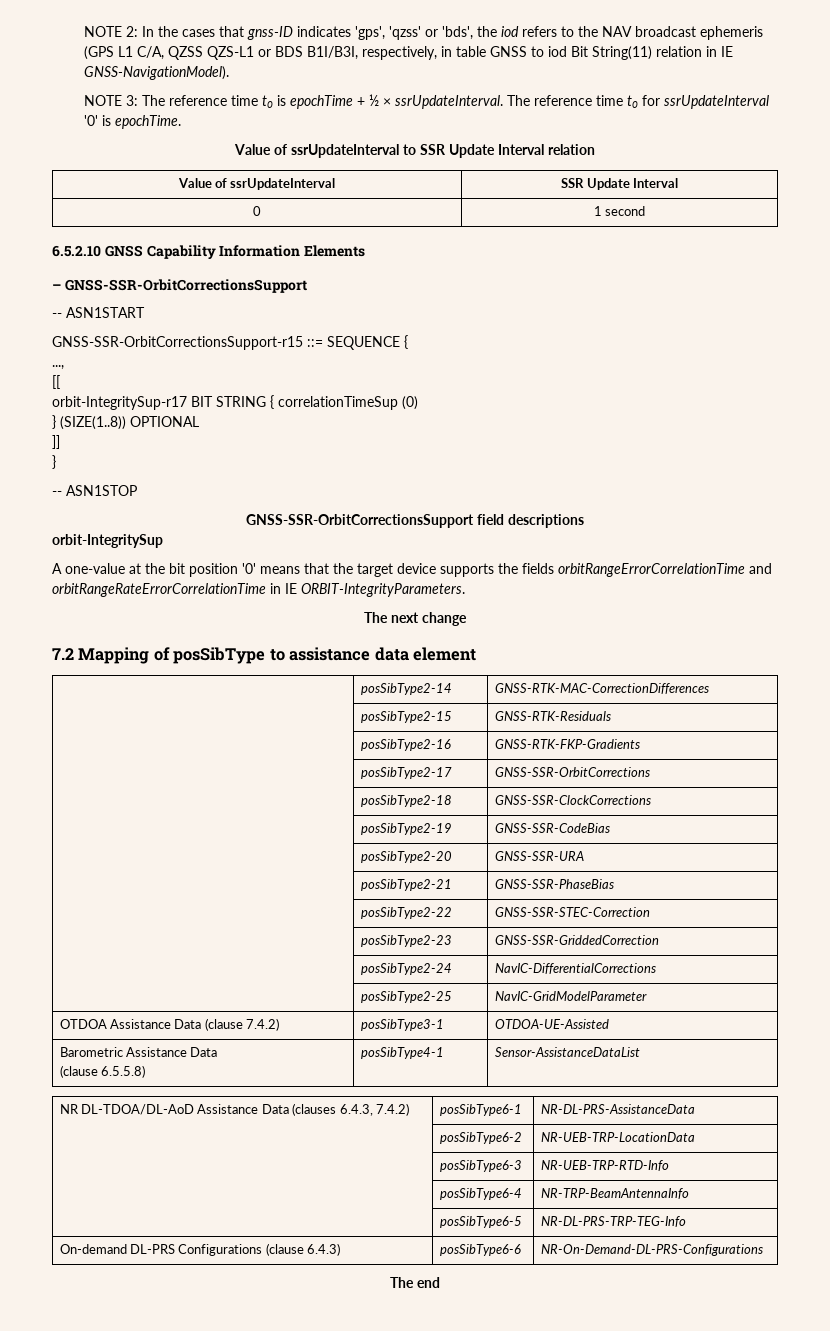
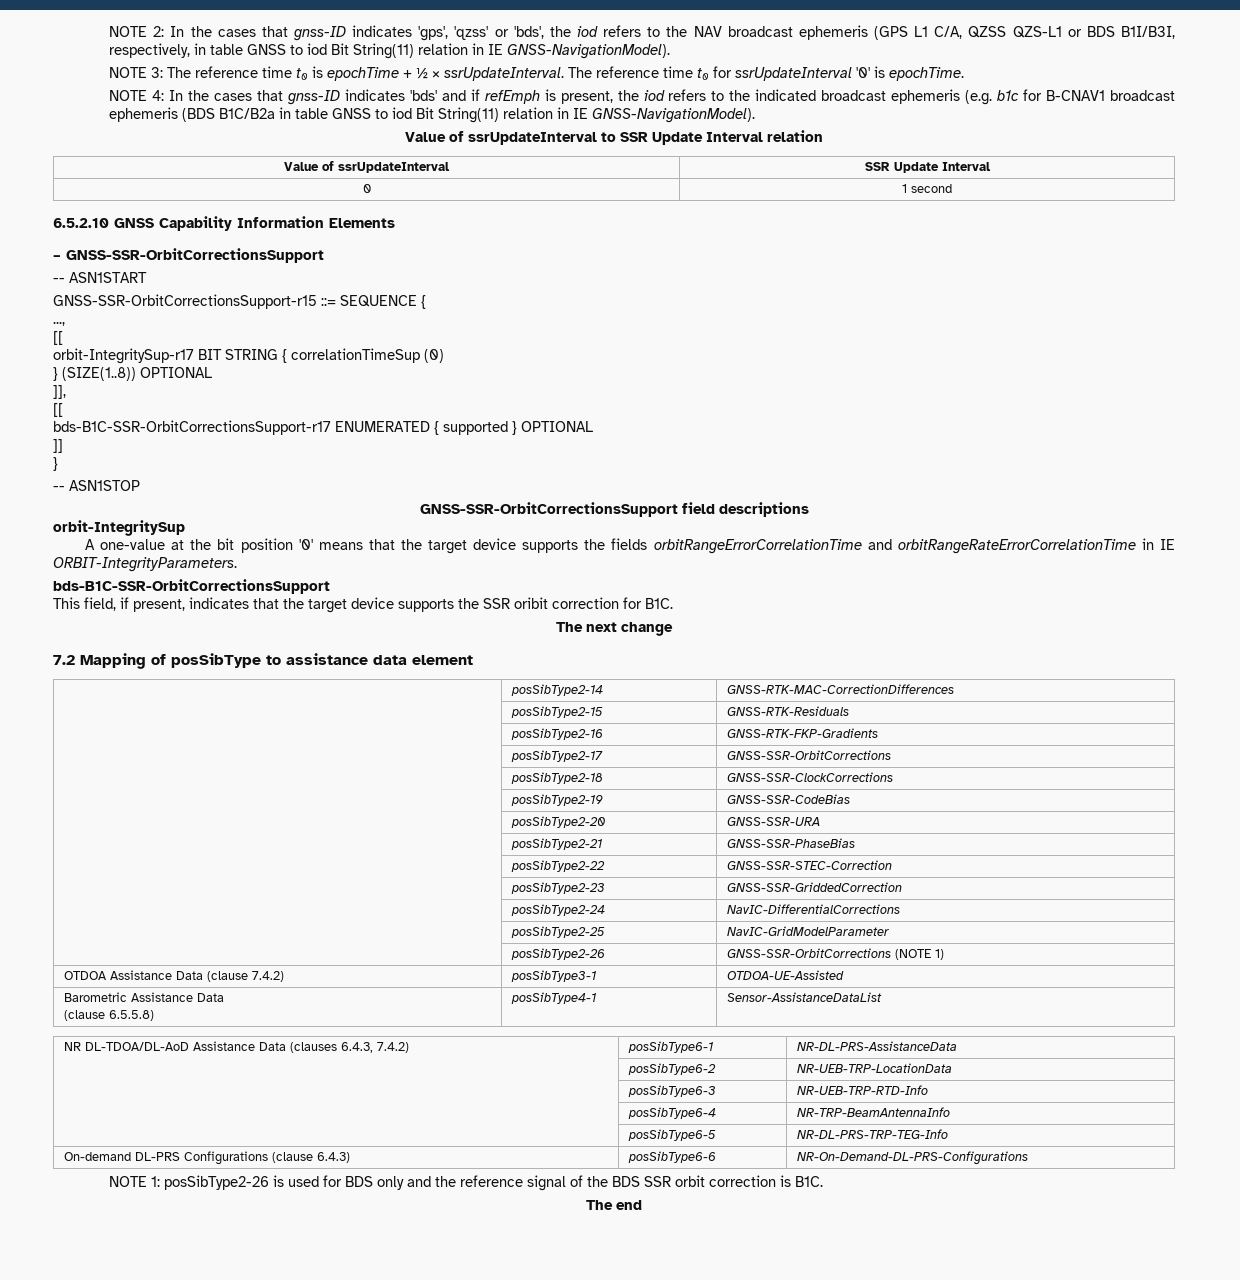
+ NOTE 4: In the cases that gnss-ID indicates 'bds' and if refEmph is present, the iod refers to the indicated broadcast ephemeris (e.g. b1c for B-CNAV1 broadcast ephemeris (BDS B1C/B2a in table GNSS to iod Bit String(11) relation in IE GNSS-NavigationModel).
+ ]],
+ [[
+ bds-B1C-SSR-OrbitCorrectionsSupport-r17 ENUMERATED { supported } OPTIONAL
+ bds-B1C-SSR-OrbitCorrectionsSupport
+ This field, if present, indicates that the target device supports the SSR oribit correction for B1C.
+ | posSibType2-26 | GNSS-SSR-OrbitCorrections (NOTE 1)
+ NOTE 1: posSibType2-26 is used for BDS only and the reference signal of the BDS SSR orbit correction is B1C.

